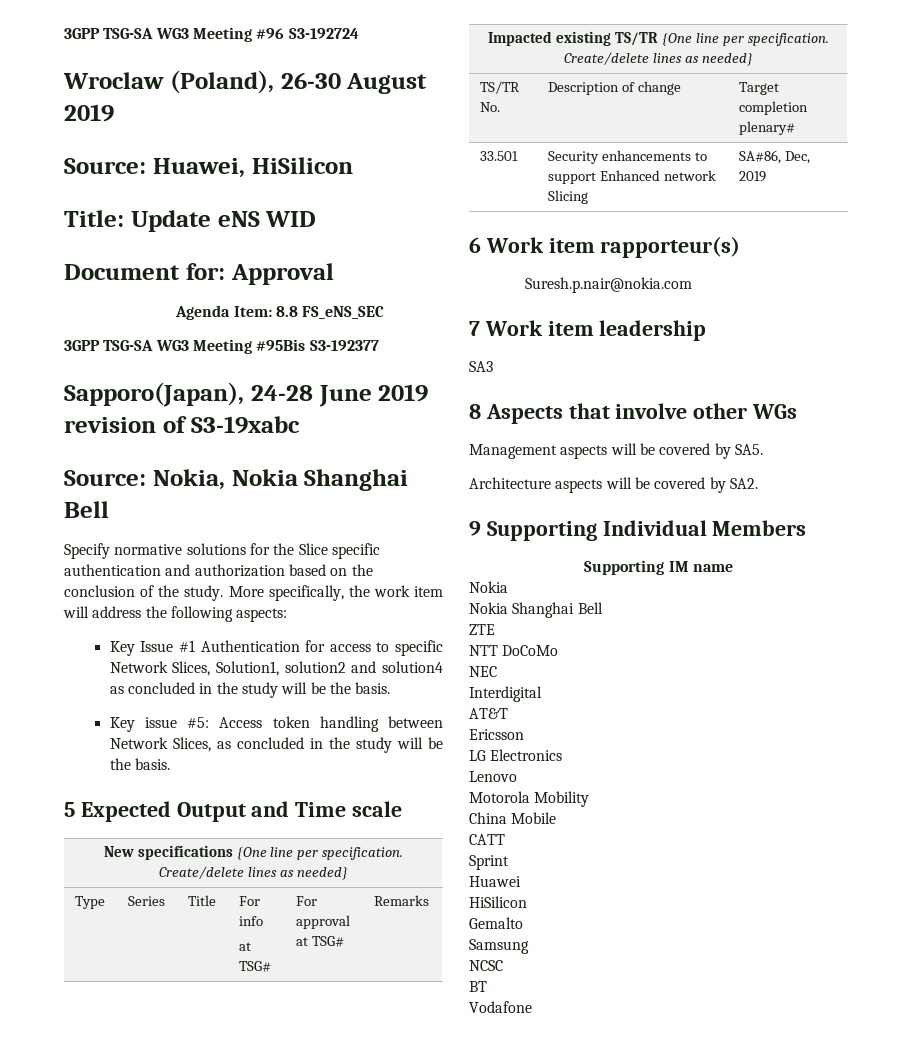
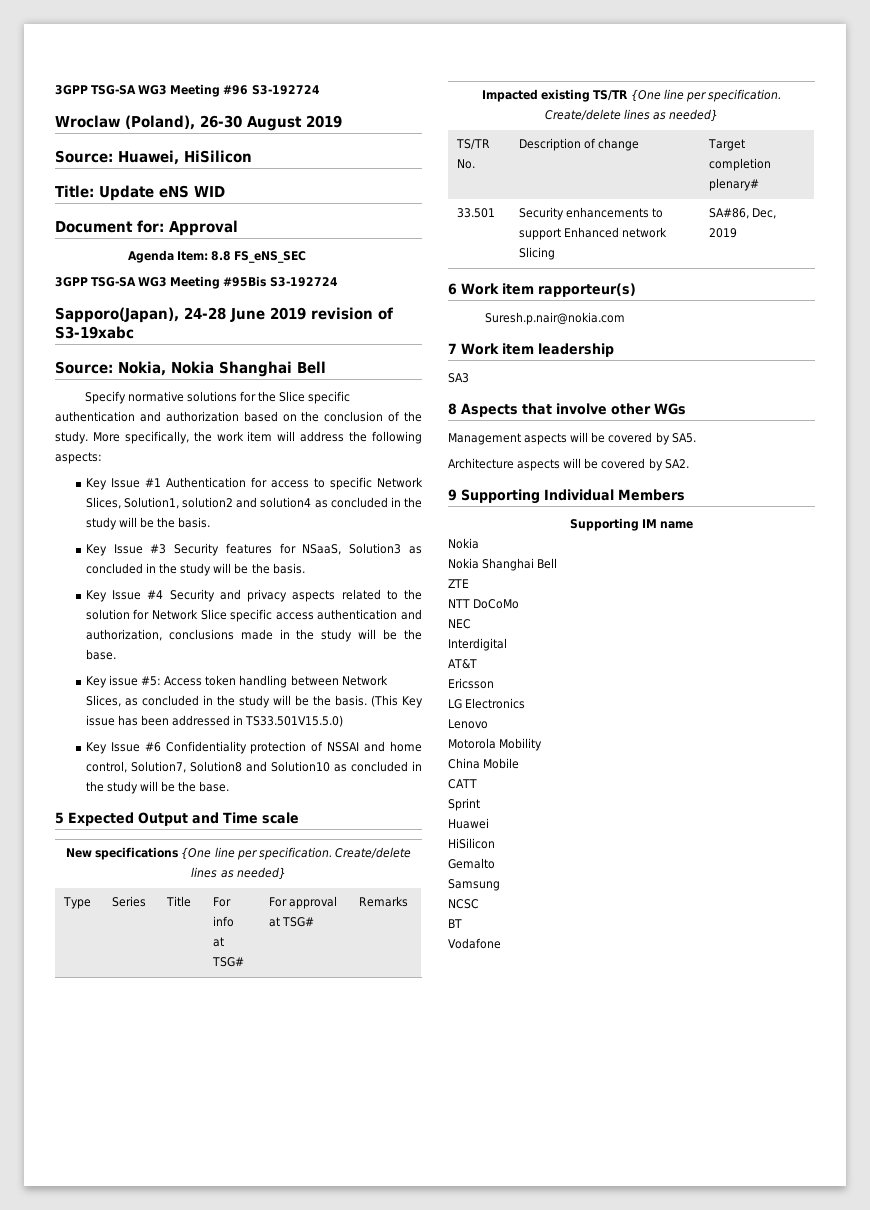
- 3GPP TSG-SA WG3 Meeting #95Bis S3-192377
+ 3GPP TSG-SA WG3 Meeting #95Bis S3-192724
+ Key Issue #3 Security features for NSaaS, Solution3 as concluded in the study will be the basis.
+ Key Issue #4 Security and privacy aspects related to the solution for Network Slice specific access authentication and authorization, conclusions made in the study will be the base.
+ (This Key issue has been addressed in TS33.501V15.5.0)
+ Key Issue #6 Confidentiality protection of NSSAI and home control, Solution7, Solution8 and Solution10 as concluded in the study will be the base.

